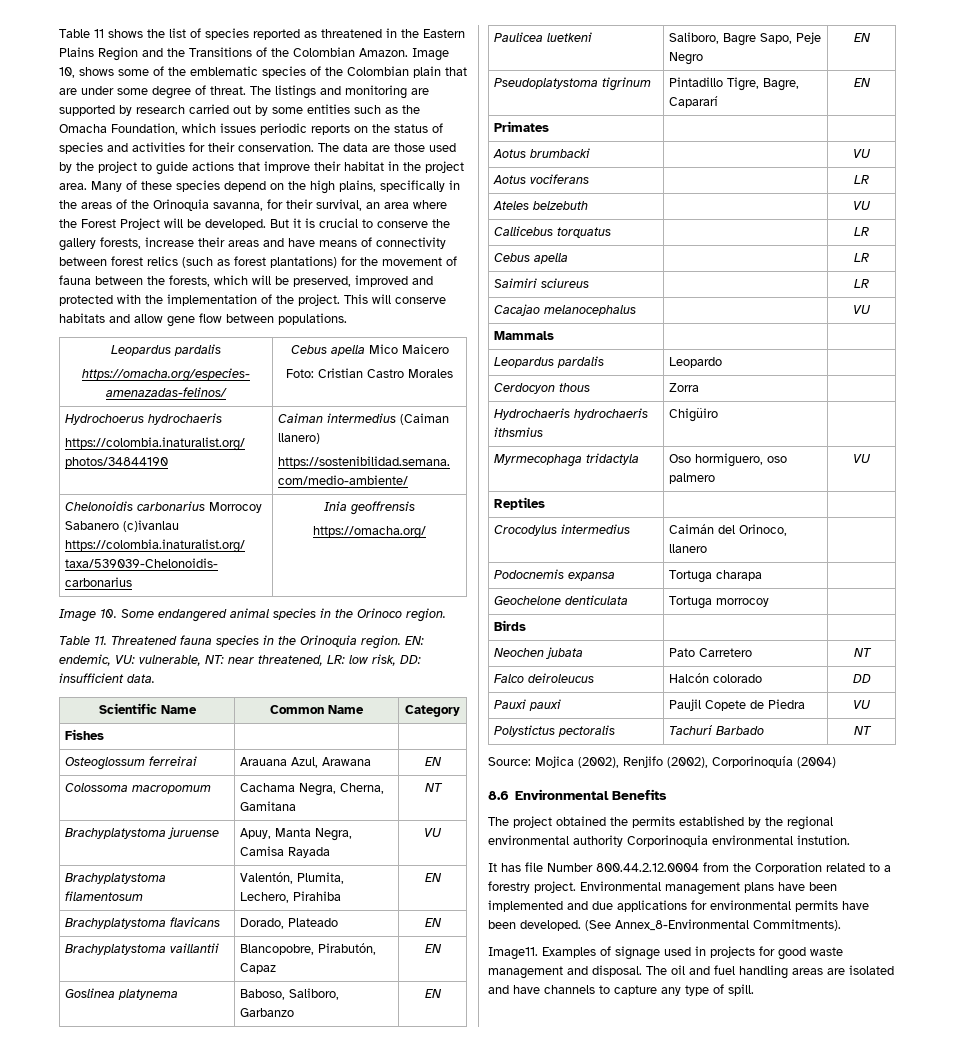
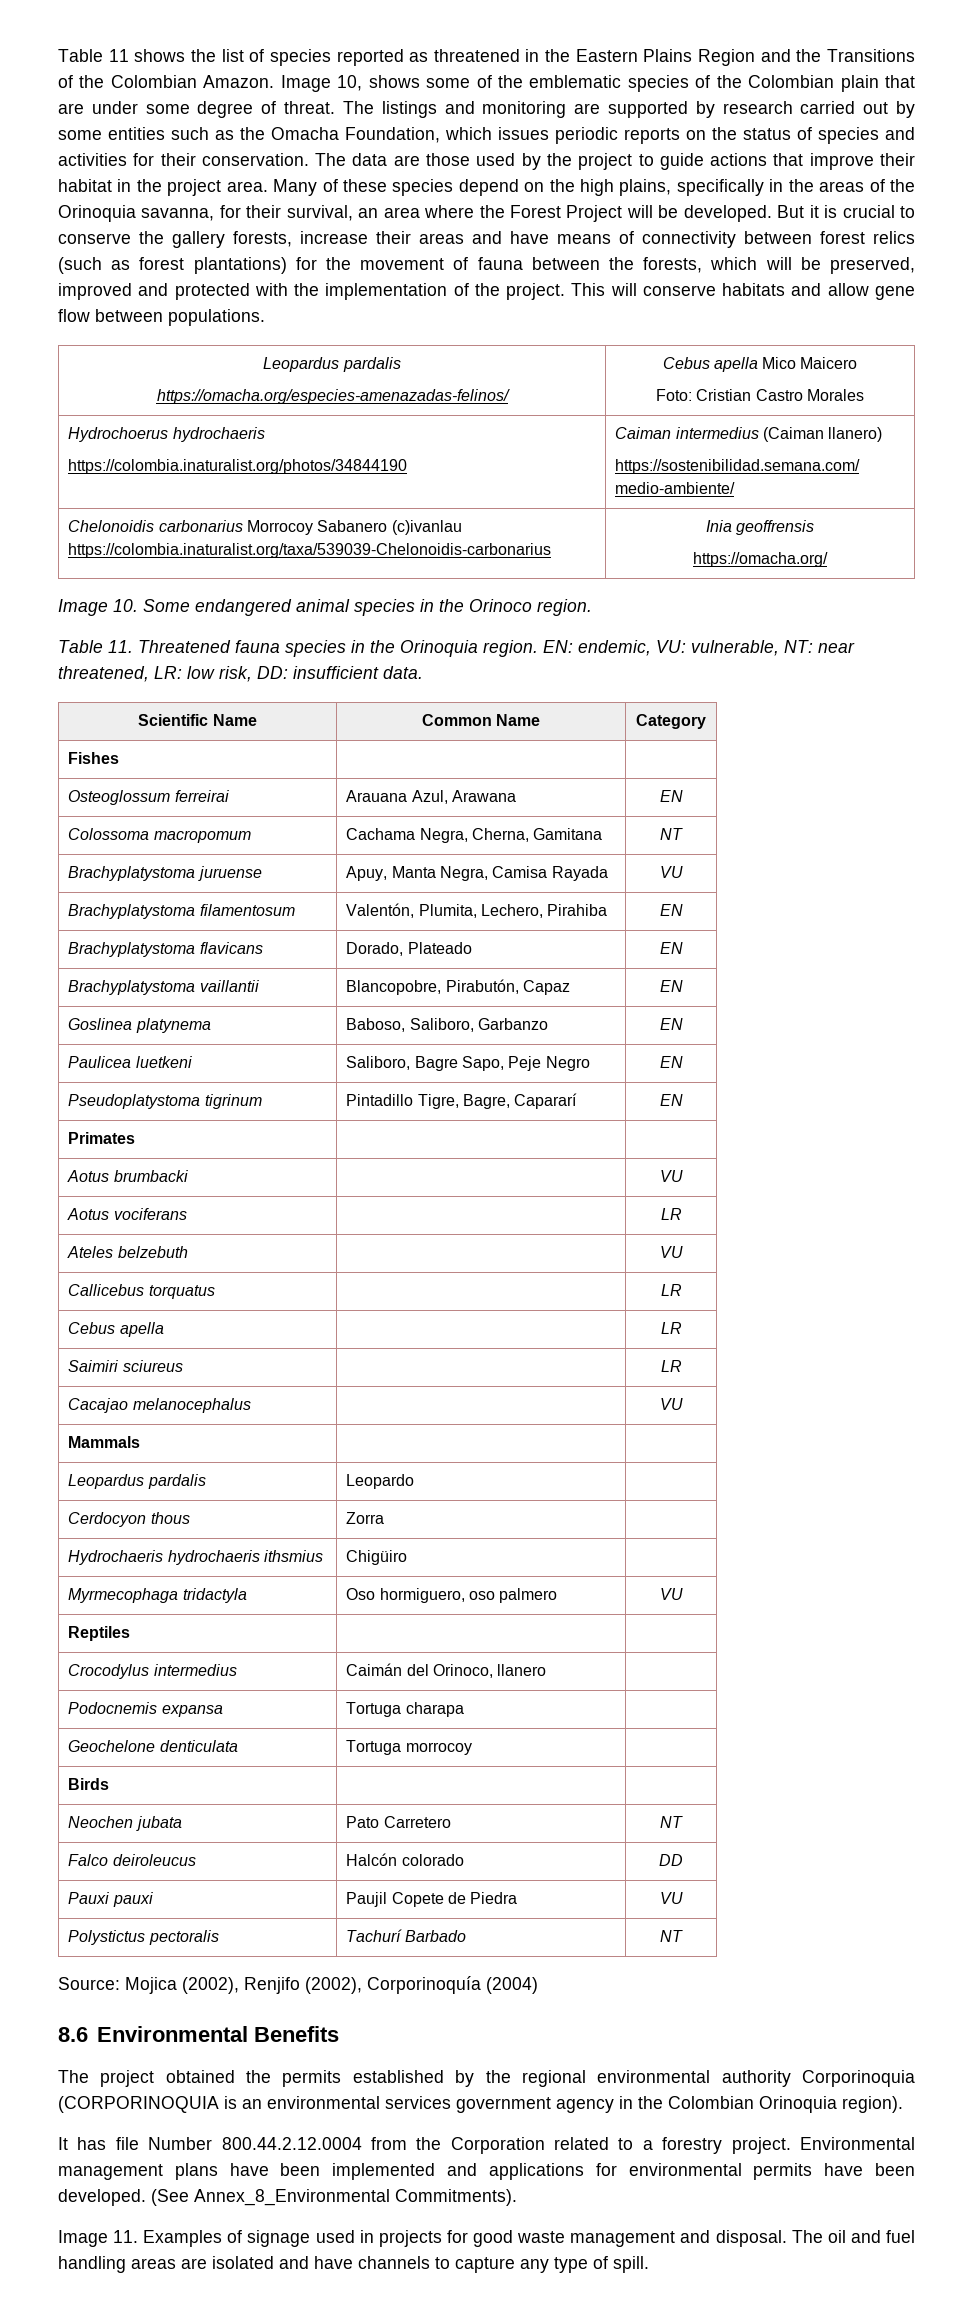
- The project obtained the permits established by the regional environmental authority Corporinoquia environmental instution.
+ The project obtained the permits established by the regional environmental authority Corporinoquia (CORPORINOQUIA is an environmental services government agency in the Colombian Orinoquia region).
- Environmental management plans have been implemented and due applications for environmental permits have been developed.
+ Environmental management plans have been implemented and applications for environmental permits have been developed.
- (See Annex_8-Environmental Commitments).
+ (See Annex_8_Environmental Commitments).
- Image11. Examples of signage used in projects for good waste management and disposal.
+ Image 11. Examples of signage used in projects for good waste management and disposal.

